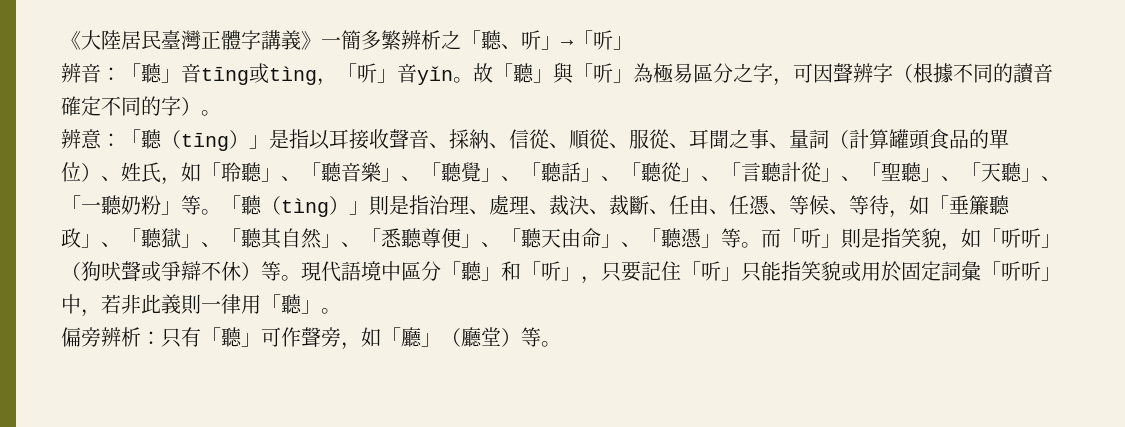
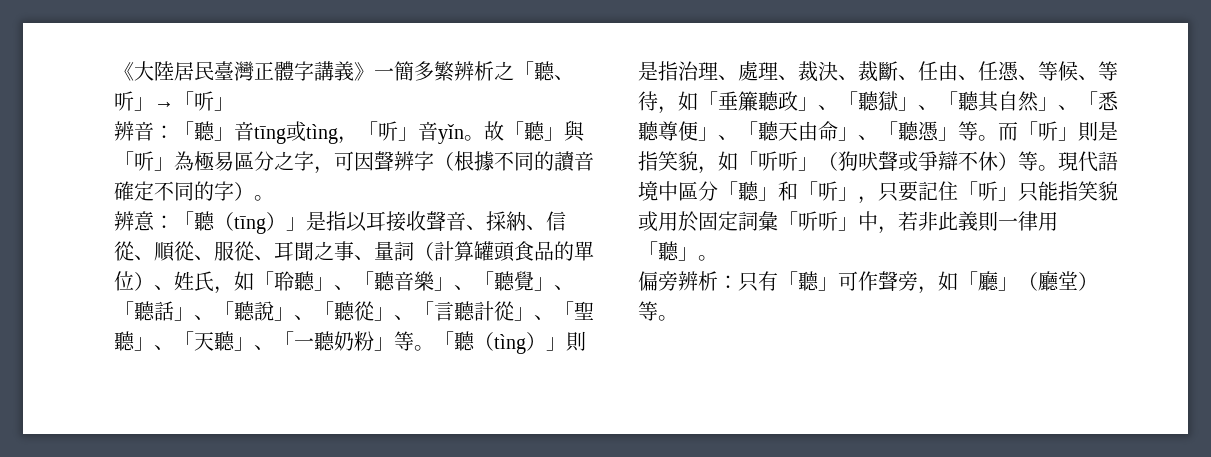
- 辨意：「聽（tīng）」是指以耳接收聲音、採納、信從、順從、服從、耳聞之事、量詞（計算罐頭食品的單位）、姓氏，如「聆聽」、「聽音樂」、「聽覺」、「聽話」、「聽從」、「言聽計從」、「聖聽」、「天聽」、「一聽奶粉」等。
+ 辨意：「聽（tīng）」是指以耳接收聲音、採納、信從、順從、服從、耳聞之事、量詞（計算罐頭食品的單位）、姓氏，如「聆聽」、「聽音樂」、「聽覺」、「聽話」、「聽說」、「聽從」、「言聽計從」、「聖聽」、「天聽」、「一聽奶粉」等。

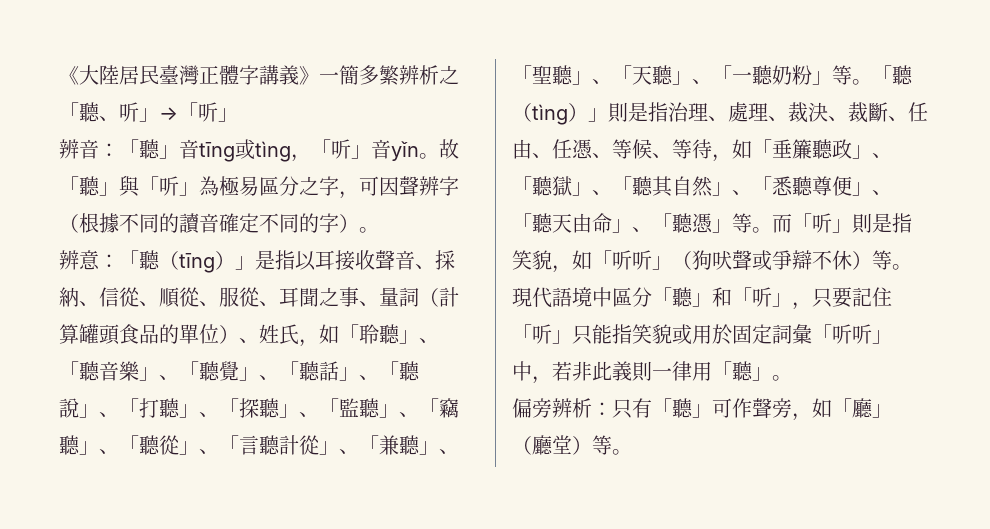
- 辨意：「聽（tīng）」是指以耳接收聲音、採納、信從、順從、服從、耳聞之事、量詞（計算罐頭食品的單位）、姓氏，如「聆聽」、「聽音樂」、「聽覺」、「聽話」、「聽說」、「聽從」、「言聽計從」、「聖聽」、「天聽」、「一聽奶粉」等。
+ 辨意：「聽（tīng）」是指以耳接收聲音、採納、信從、順從、服從、耳聞之事、量詞（計算罐頭食品的單位）、姓氏，如「聆聽」、「聽音樂」、「聽覺」、「聽話」、「聽說」、「打聽」、「探聽」、「監聽」、「竊聽」、「聽從」、「言聽計從」、「兼聽」、「聖聽」、「天聽」、「一聽奶粉」等。

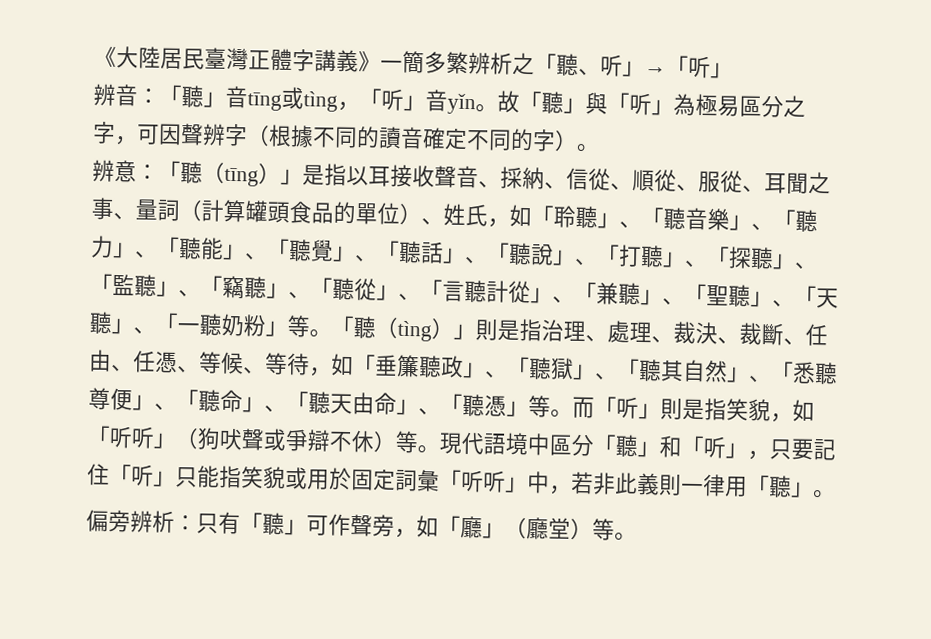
- 「聽（tīng）」是指以耳接收聲音、採納、信從、順從、服從、耳聞之事、量詞（計算罐頭食品的單位）、姓氏，如「聆聽」、「聽音樂」、「聽覺」、「聽話」、「聽說」、「打聽」、「探聽」、「監聽」、「竊聽」、「聽從」、「言聽計從」、「兼聽」、「聖聽」、「天聽」、「一聽奶粉」等。
+ 「聽（tīng）」是指以耳接收聲音、採納、信從、順從、服從、耳聞之事、量詞（計算罐頭食品的單位）、姓氏，如「聆聽」、「聽音樂」、「聽力」、「聽能」、「聽覺」、「聽話」、「聽說」、「打聽」、「探聽」、「監聽」、「竊聽」、「聽從」、「言聽計從」、「兼聽」、「聖聽」、「天聽」、「一聽奶粉」等。
- 「聽（tìng）」則是指治理、處理、裁決、裁斷、任由、任憑、等候、等待，如「垂簾聽政」、「聽獄」、「聽其自然」、「悉聽尊便」、「聽天由命」、「聽憑」等。
+ 「聽（tìng）」則是指治理、處理、裁決、裁斷、任由、任憑、等候、等待，如「垂簾聽政」、「聽獄」、「聽其自然」、「悉聽尊便」、「聽命」、「聽天由命」、「聽憑」等。

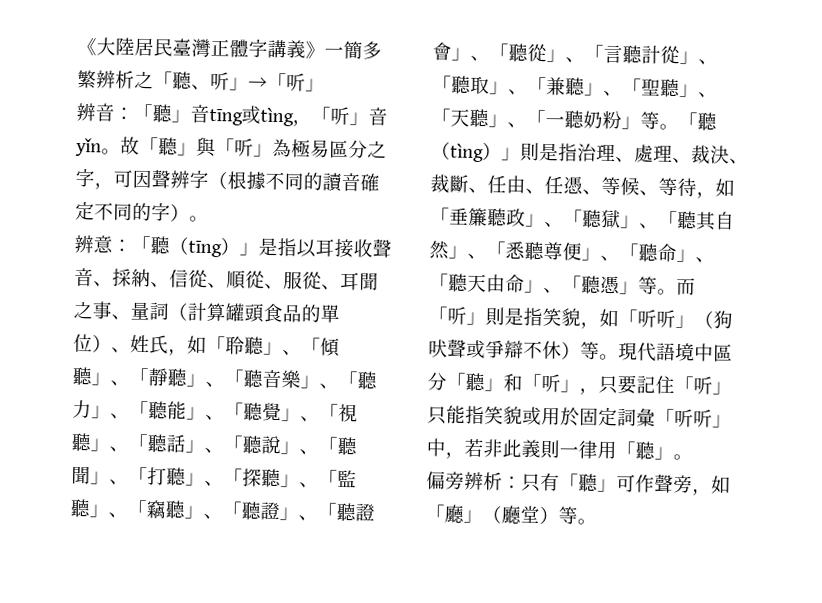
- 「聽（tīng）」是指以耳接收聲音、採納、信從、順從、服從、耳聞之事、量詞（計算罐頭食品的單位）、姓氏，如「聆聽」、「聽音樂」、「聽力」、「聽能」、「聽覺」、「聽話」、「聽說」、「打聽」、「探聽」、「監聽」、「竊聽」、「聽從」、「言聽計從」、「兼聽」、「聖聽」、「天聽」、「一聽奶粉」等。
+ 「聽（tīng）」是指以耳接收聲音、採納、信從、順從、服從、耳聞之事、量詞（計算罐頭食品的單位）、姓氏，如「聆聽」、「傾聽」、「靜聽」、「聽音樂」、「聽力」、「聽能」、「聽覺」、「視聽」、「聽話」、「聽說」、「聽聞」、「打聽」、「探聽」、「監聽」、「竊聽」、「聽證」、「聽證會」、「聽從」、「言聽計從」、「聽取」、「兼聽」、「聖聽」、「天聽」、「一聽奶粉」等。

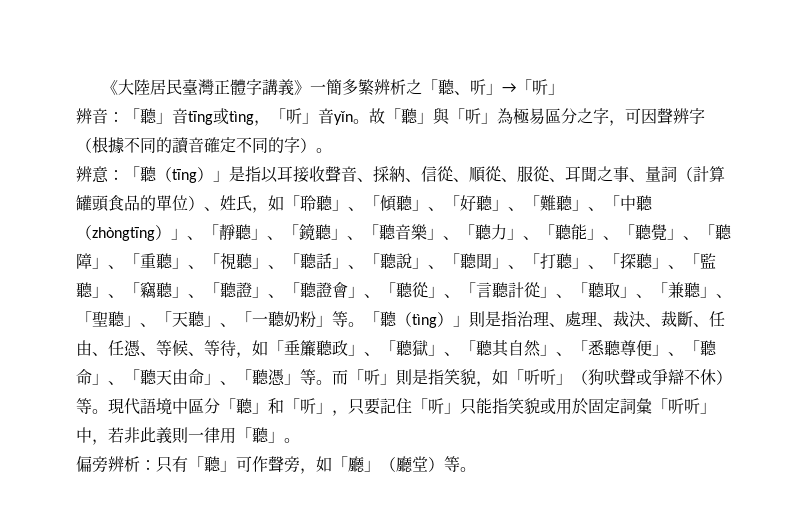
- 「聽（tīng）」是指以耳接收聲音、採納、信從、順從、服從、耳聞之事、量詞（計算罐頭食品的單位）、姓氏，如「聆聽」、「傾聽」、「靜聽」、「聽音樂」、「聽力」、「聽能」、「聽覺」、「視聽」、「聽話」、「聽說」、「聽聞」、「打聽」、「探聽」、「監聽」、「竊聽」、「聽證」、「聽證會」、「聽從」、「言聽計從」、「聽取」、「兼聽」、「聖聽」、「天聽」、「一聽奶粉」等。
+ 「聽（tīng）」是指以耳接收聲音、採納、信從、順從、服從、耳聞之事、量詞（計算罐頭食品的單位）、姓氏，如「聆聽」、「傾聽」、「好聽」、「難聽」、「中聽（zhòngtīng）」、「靜聽」、「鏡聽」、「聽音樂」、「聽力」、「聽能」、「聽覺」、「聽障」、「重聽」、「視聽」、「聽話」、「聽說」、「聽聞」、「打聽」、「探聽」、「監聽」、「竊聽」、「聽證」、「聽證會」、「聽從」、「言聽計從」、「聽取」、「兼聽」、「聖聽」、「天聽」、「一聽奶粉」等。

